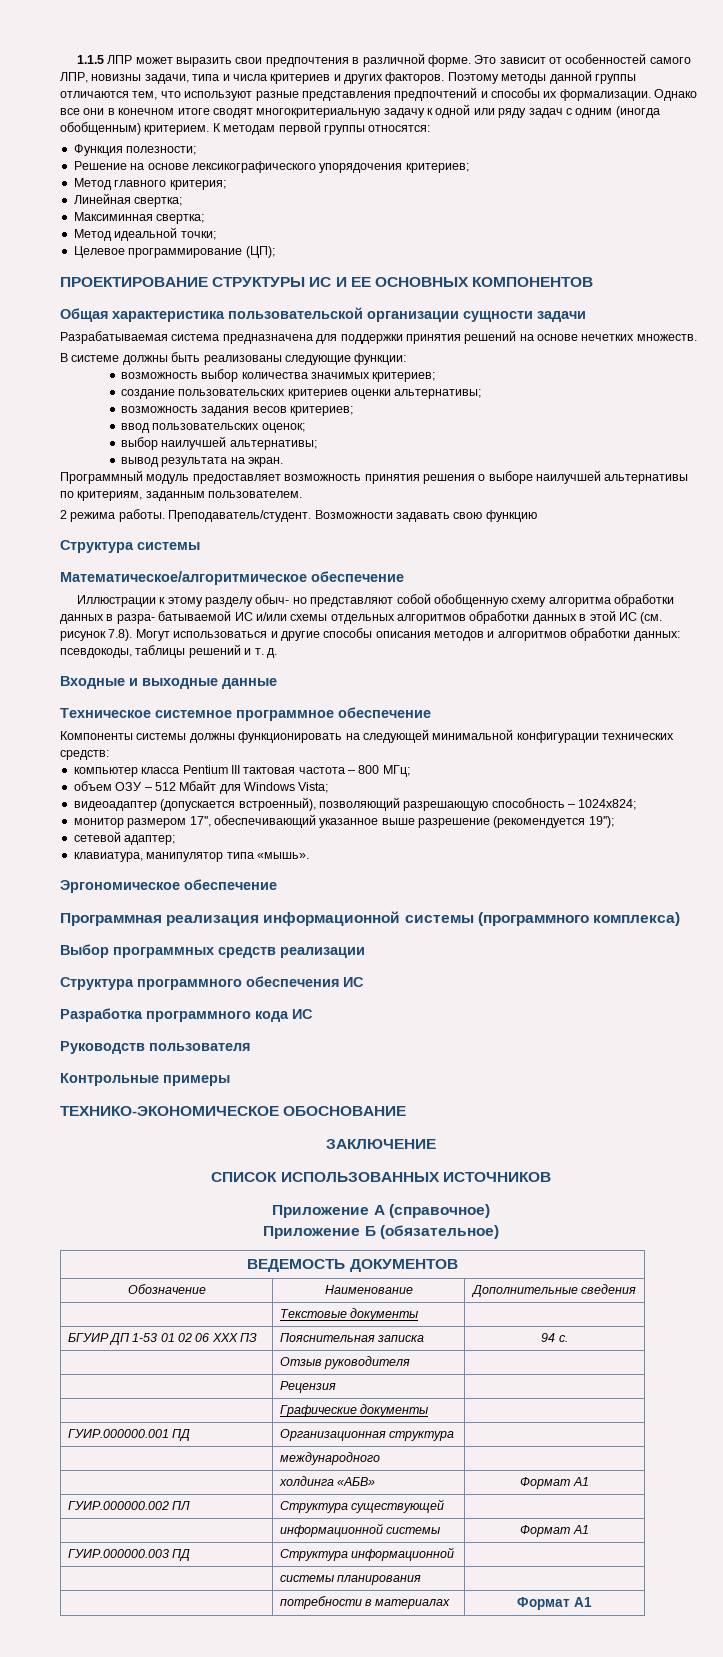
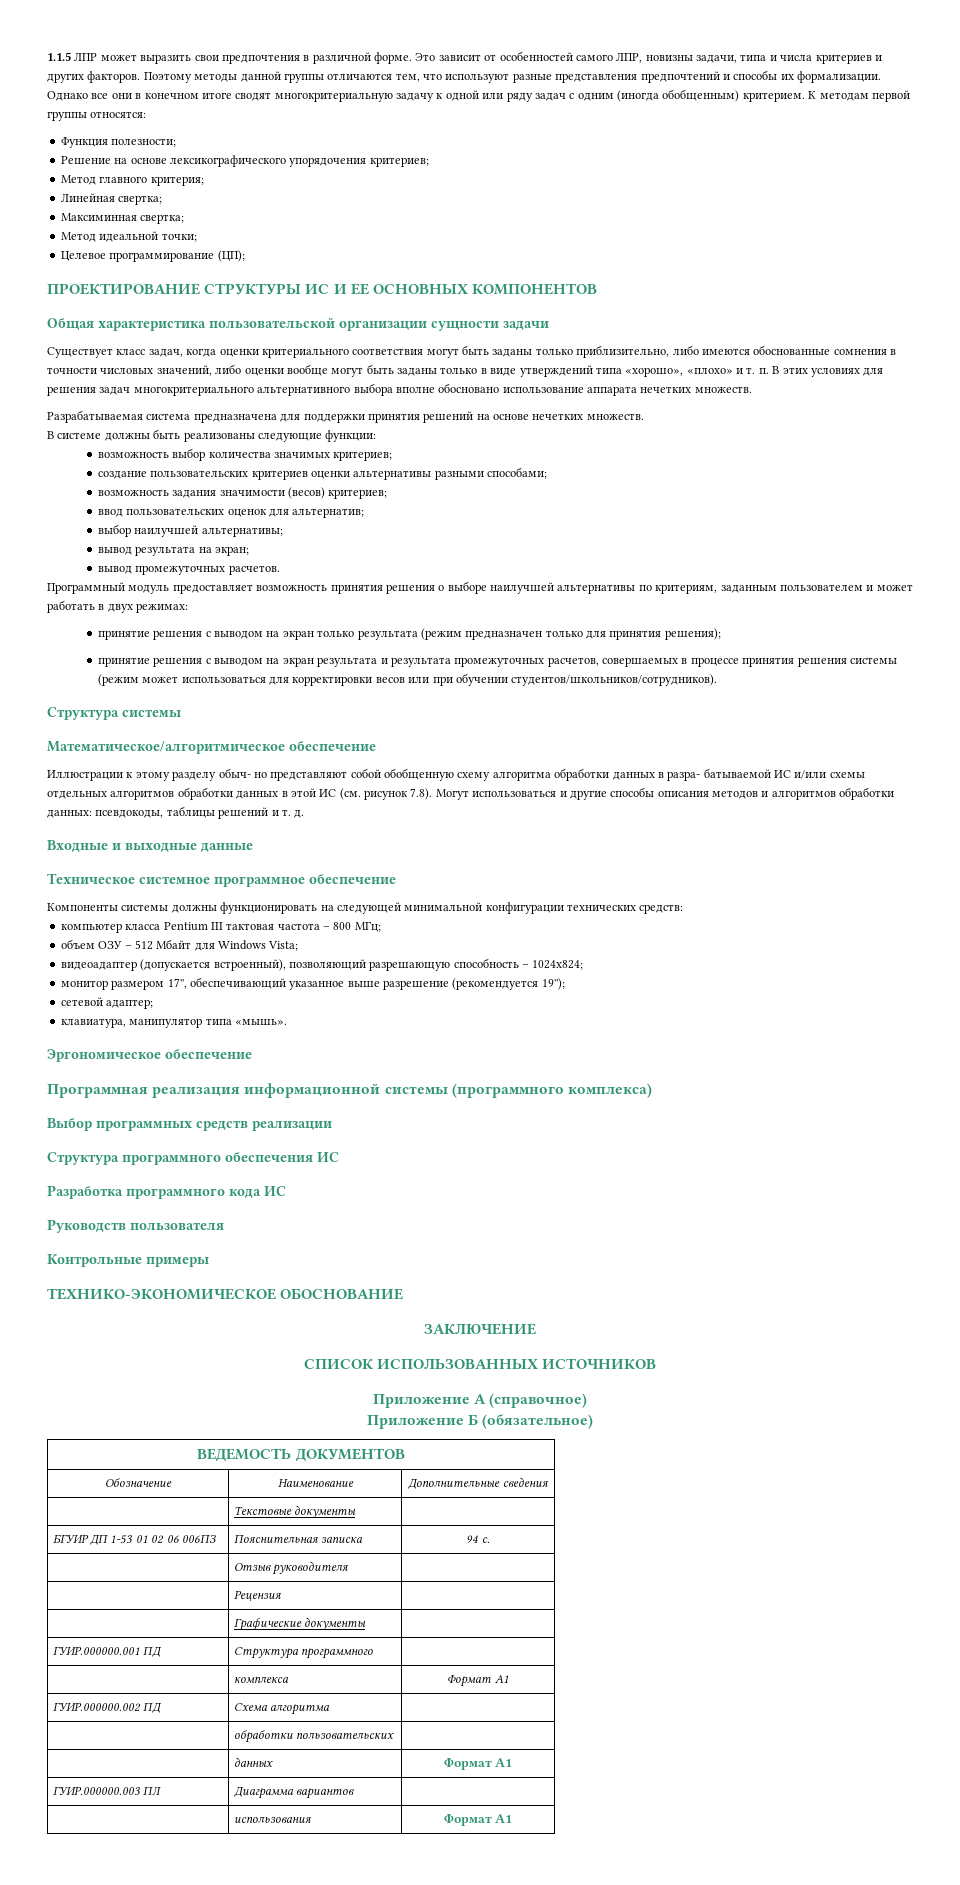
+ Существует класс задач, когда оценки критериального соответствия могут быть заданы только приблизительно, либо имеются обоснованные сомнения в точности числовых значений, либо оценки вообще могут быть заданы только в виде утверждений типа «хорошо», «плохо» и т. п. В этих условиях для решения задач многокритериального альтернативного выбора вполне обосновано использование аппарата нечетких множеств.
- создание пользовательских критериев оценки альтернативы;
+ создание пользовательских критериев оценки альтернативы разными способами;
- возможность задания весов критериев;
+ возможность задания значимости (весов) критериев;
- ввод пользовательских оценок;
+ ввод пользовательских оценок для альтернатив;
- вывод результата на экран.
+ вывод результата на экран;
+ вывод промежуточных расчетов.
- Программный модуль предоставляет возможность принятия решения о выборе наилучшей альтернативы по критериям, заданным пользователем.
- 2 режима работы. Преподаватель/студент. Возможности задавать свою функцию
+ Программный модуль предоставляет возможность принятия решения о выборе наилучшей альтернативы по критериям, заданным пользователем и может работать в двух режимах:
+ принятие решения с выводом на экран только результата (режим предназначен только для принятия решения);
+ принятие решения с выводом на экран результата и результата промежуточных расчетов, совершаемых в процессе принятия решения системы (режим может использоваться для корректировки весов или при обучении студентов/школьников/сотрудников).
- БГУИР ДП 1-53 01 02 06 ХХХ ПЗ | Пояснительная записка | 94 с.
+ БГУИР ДП 1-53 01 02 06 006ПЗ | Пояснительная записка | 94 с.
- ГУИР.000000.001 ПД | Организационная структура |
- | международного |
- | холдинга «АБВ» | Формат А1
- ГУИР.000000.002 ПЛ | Структура существующей |
- | информационной системы | Формат А1
- ГУИР.000000.003 ПД | Структура информационной |
- | системы планирования |
- | потребности в материалах | Формат А1
+ ГУИР.000000.001 ПД | Структура программного |
+ | комплекса | Формат А1
+ ГУИР.000000.002 ПД | Схема алгоритма |
+ | обработки пользовательских |
+ | данных | Формат А1
+ ГУИР.000000.003 ПЛ | Диаграмма вариантов |
+ | использования | Формат А1

